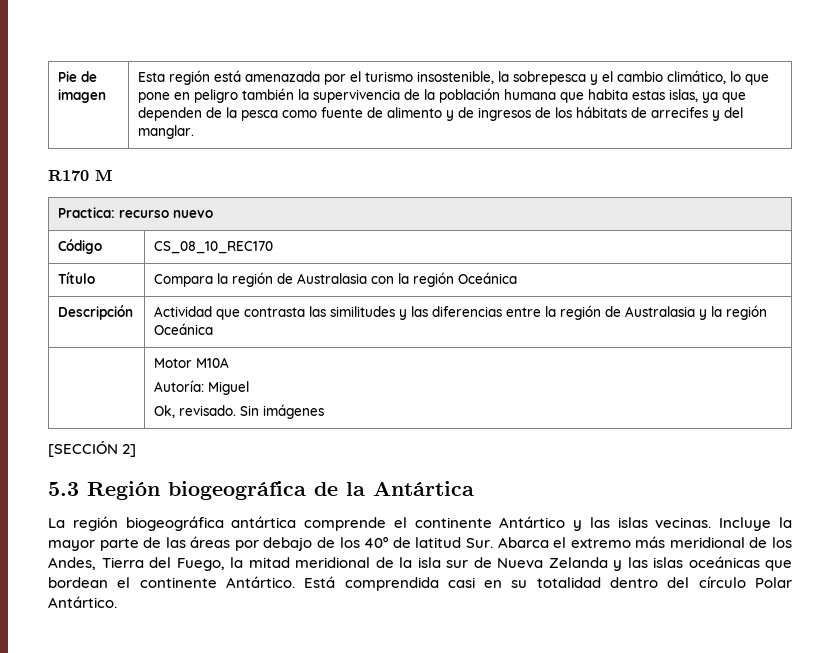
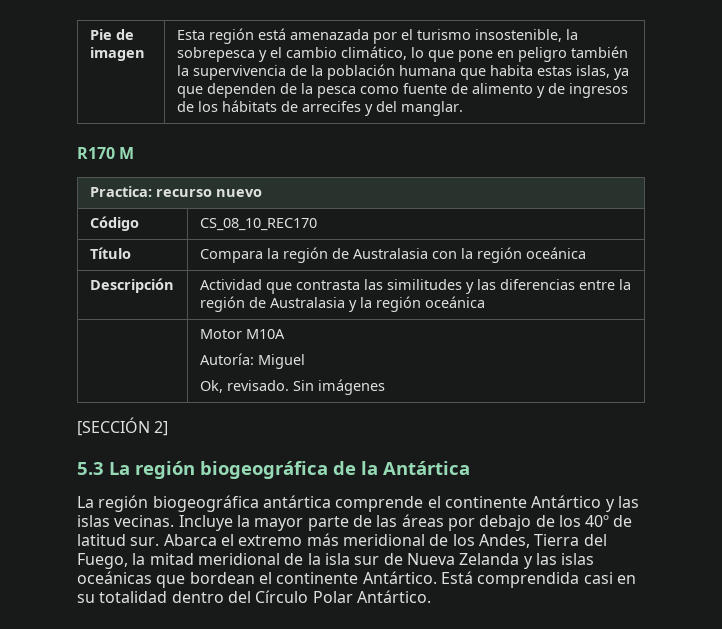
- Título | Compara la región de Australasia con la región Oceánica
+ Título | Compara la región de Australasia con la región oceánica
- Descripción | Actividad que contrasta las similitudes y las diferencias entre la región de Australasia y la región Oceánica
+ Descripción | Actividad que contrasta las similitudes y las diferencias entre la región de Australasia y la región oceánica
- 5.3 Región biogeográfica de la Antártica
+ 5.3 La región biogeográfica de la Antártica
- Incluye la mayor parte de las áreas por debajo de los 40º de latitud Sur. Abarca el extremo más meridional de los Andes, Tierra del Fuego, la mitad meridional de la isla sur de Nueva Zelanda y las islas oceánicas que bordean el continente Antártico.
+ Incluye la mayor parte de las áreas por debajo de los 40º de latitud sur. Abarca el extremo más meridional de los Andes, Tierra del Fuego, la mitad meridional de la isla sur de Nueva Zelanda y las islas oceánicas que bordean el continente Antártico.
- Está comprendida casi en su totalidad dentro del círculo Polar Antártico.
+ Está comprendida casi en su totalidad dentro del Círculo Polar Antártico.

